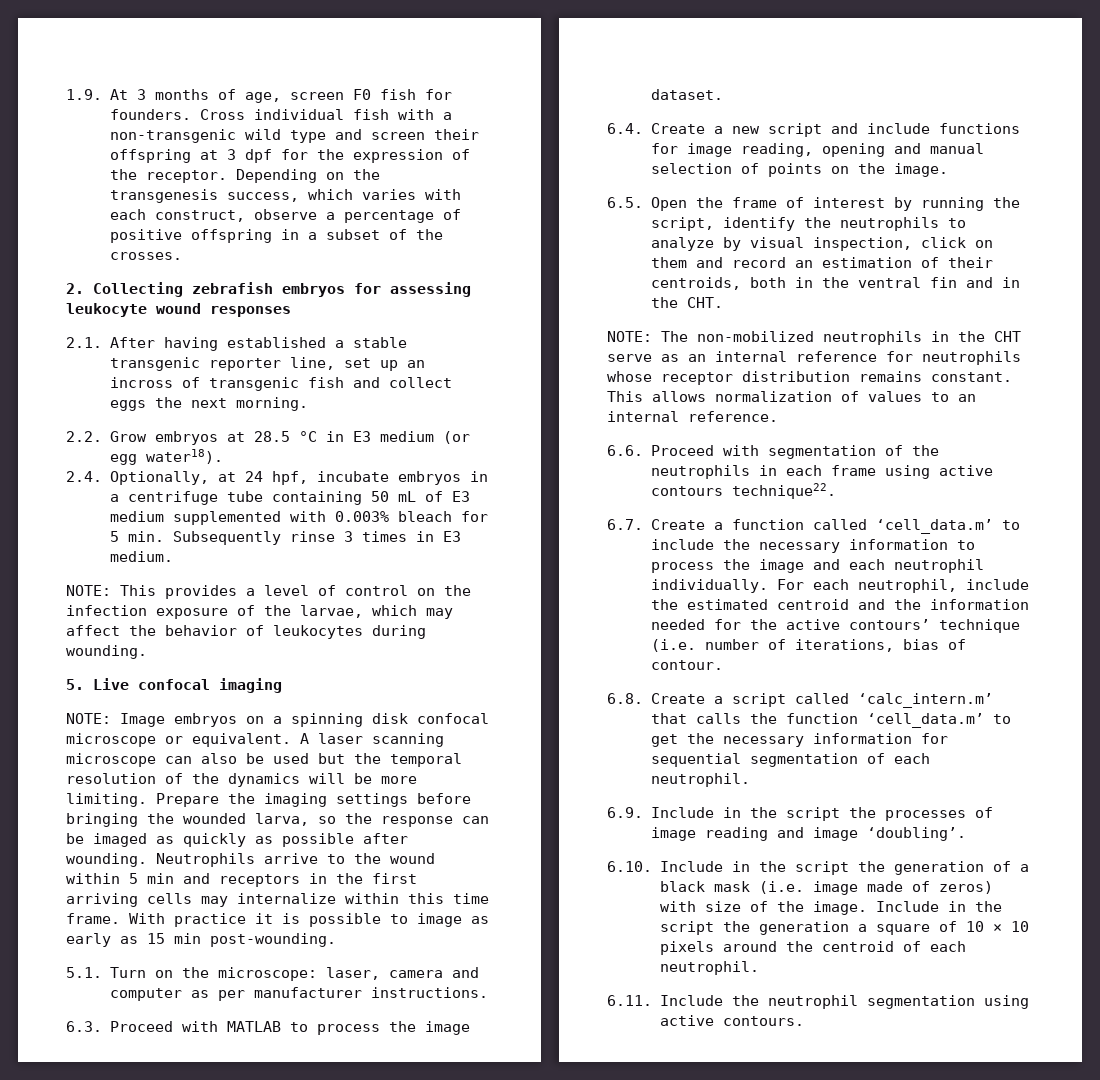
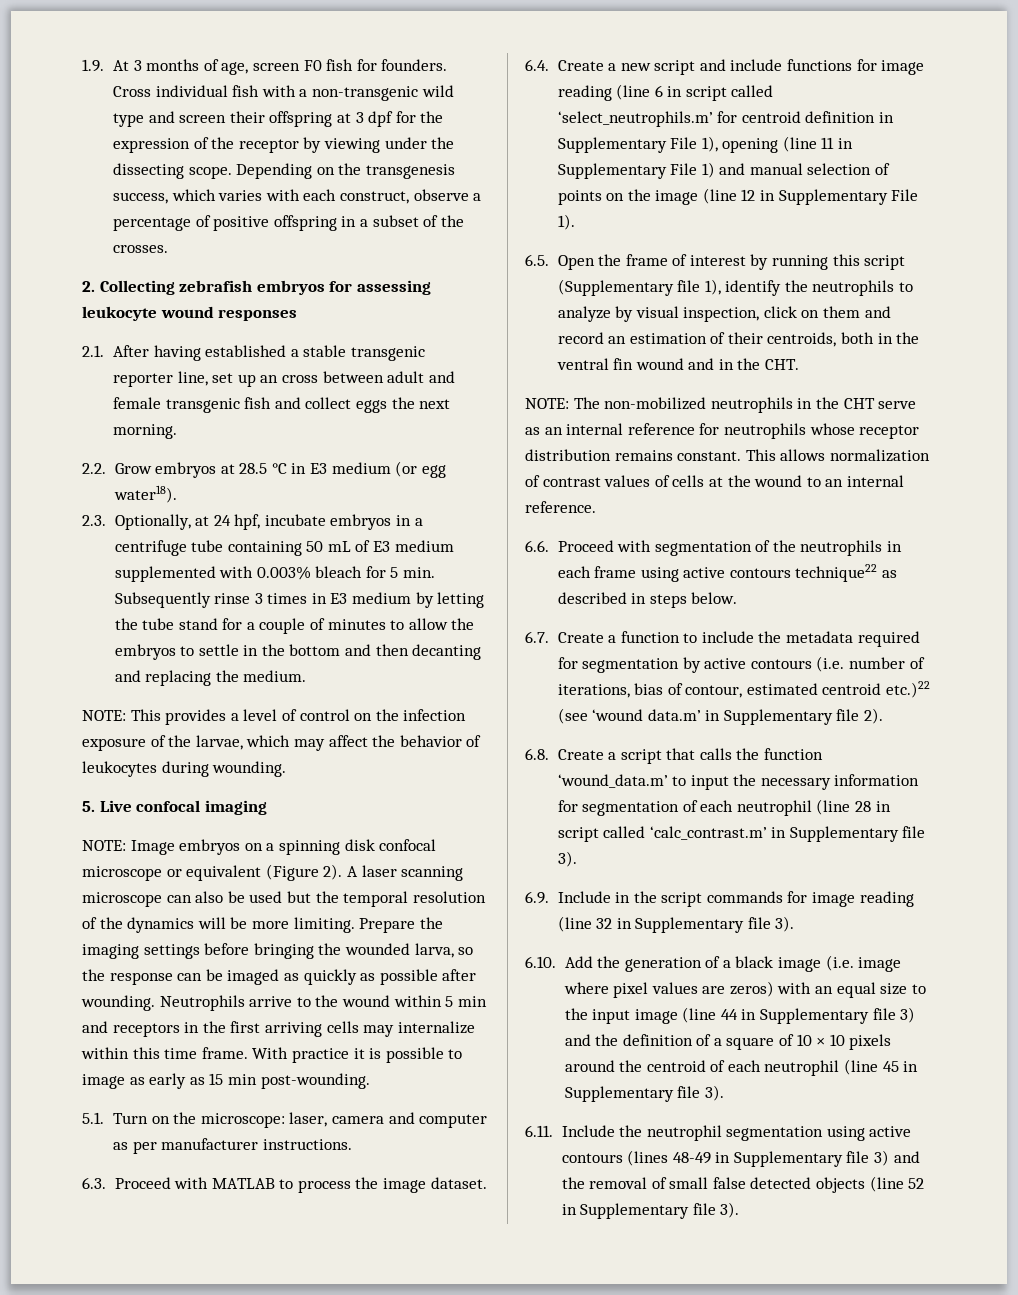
- Cross individual fish with a non-transgenic wild type and screen their offspring at 3 dpf for the expression of the receptor.
+ Cross individual fish with a non-transgenic wild type and screen their offspring at 3 dpf for the expression of the receptor by viewing under the dissecting scope.
- 2.1. After having established a stable transgenic reporter line, set up an incross of transgenic fish and collect eggs the next morning.
+ 2.1. After having established a stable transgenic reporter line, set up an cross between adult and female transgenic fish and collect eggs the next morning.
- 2.4. Optionally, at 24 hpf, incubate embryos in a centrifuge tube containing 50 mL of E3 medium supplemented with 0.003% bleach for 5 min. Subsequently rinse 3 times in E3 medium.
+ 2.3. Optionally, at 24 hpf, incubate embryos in a centrifuge tube containing 50 mL of E3 medium supplemented with 0.003% bleach for 5 min. Subsequently rinse 3 times in E3 medium by letting the tube stand for a couple of minutes to allow the embryos to settle in the bottom and then decanting and replacing the medium.
- NOTE: Image embryos on a spinning disk confocal microscope or equivalent.
+ NOTE: Image embryos on a spinning disk confocal microscope or equivalent (Figure 2).
- 6.4. Create a new script and include functions for image reading, opening and manual selection of points on the image.
+ 6.4. Create a new script and include functions for image reading (line 6 in script called ‘select_neutrophils.m’ for centroid definition in Supplementary File 1), opening (line 11 in Supplementary File 1) and manual selection of points on the image (line 12 in Supplementary File 1).
- 6.5. Open the frame of interest by running the script, identify the neutrophils to analyze by visual inspection, click on them and record an estimation of their centroids, both in the ventral fin and in the CHT.
+ 6.5. Open the frame of interest by running this script (Supplementary file 1), identify the neutrophils to analyze by visual inspection, click on them and record an estimation of their centroids, both in the ventral fin wound and in the CHT.
- This allows normalization of values to an internal reference.
+ This allows normalization of contrast values of cells at the wound to an internal reference.
- 6.6. Proceed with segmentation of the neutrophils in each frame using active contours technique22.
+ 6.6. Proceed with segmentation of the neutrophils in each frame using active contours technique22 as described in steps below.
- 6.7. Create a function called ‘cell_data.m’ to include the necessary information to process the image and each neutrophil individually. For each neutrophil, include the estimated centroid and the information needed for the active contours’ technique (i.e. number of iterations, bias of contour.
+ 6.7. Create a function to include the metadata required for segmentation by active contours (i.e. number of iterations, bias of contour, estimated centroid etc.)22 (see ‘wound data.m’ in Supplementary file 2).
- 6.8. Create a script called ‘calc_intern.m’ that calls the function ‘cell_data.m’ to get the necessary information for sequential segmentation of each neutrophil.
+ 6.8. Create a script that calls the function ‘wound_data.m’ to input the necessary information for segmentation of each neutrophil (line 28 in script called ‘calc_contrast.m’ in Supplementary file 3).
- 6.9. Include in the script the processes of image reading and image ‘doubling’.
- 6.10. Include in the script the generation of a black mask (i.e. image made of zeros) with size of the image. Include in the script the generation a square of 10 × 10 pixels around the centroid of each neutrophil.
+ 6.9. Include in the script commands for image reading (line 32 in Supplementary file 3).
+ 6.10. Add the generation of a black image (i.e. image where pixel values are zeros) with an equal size to the input image (line 44 in Supplementary file 3) and the definition of a square of 10 × 10 pixels around the centroid of each neutrophil (line 45 in Supplementary file 3).
- 6.11. Include the neutrophil segmentation using active contours.
+ 6.11. Include the neutrophil segmentation using active contours (lines 48-49 in Supplementary file 3) and the removal of small false detected objects (line 52 in Supplementary file 3).

